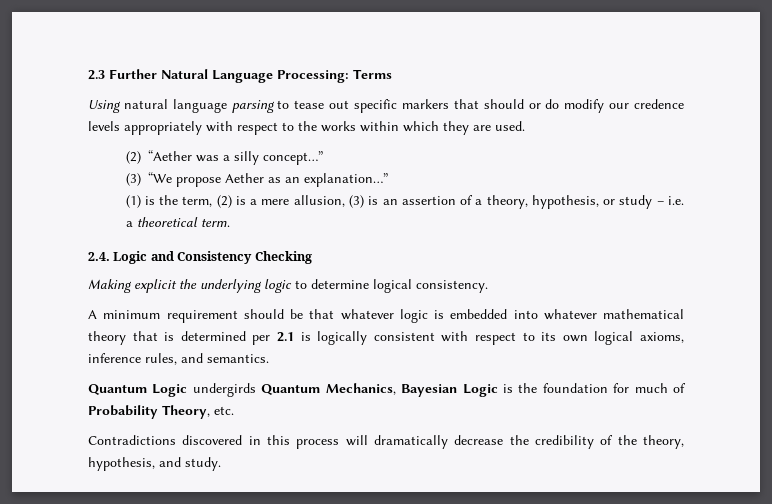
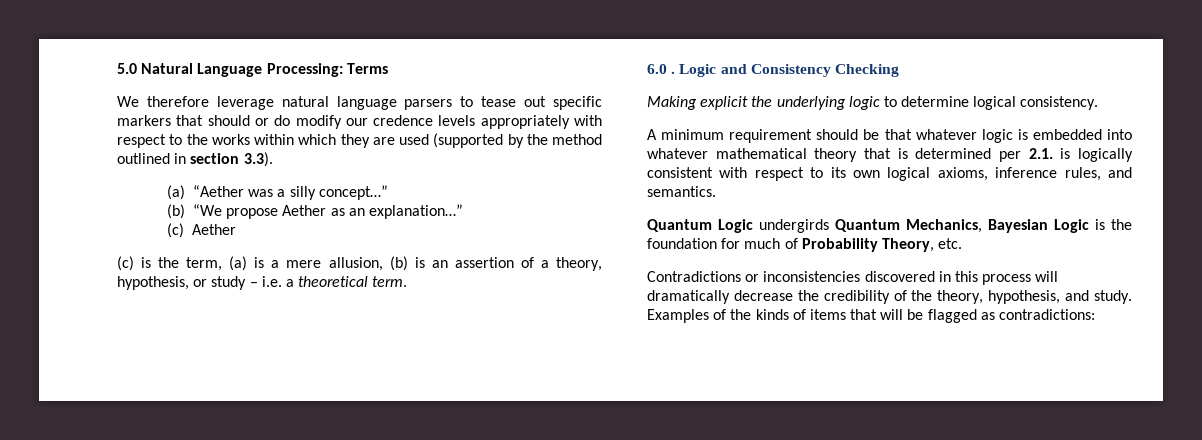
- 2.3 Further Natural Language Processing: Terms
+ 5.0 Natural Language Processing: Terms
- Using natural language parsing to tease out specific markers that should or do modify our credence levels appropriately with respect to the works within which they are used.
- (2) “Aether was a silly concept…”
+ We therefore leverage natural language parsers to tease out specific markers that should or do modify our credence levels appropriately with respect to the works within which they are used (supported by the method outlined in section 3.3).
+ (a) “Aether was a silly concept…”
- (3) “We propose Aether as an explanation…”
+ (b) “We propose Aether as an explanation…”
- (1) is the term, (2) is a mere allusion, (3) is an assertion of a theory, hypothesis, or study – i.e. a theoretical term.
+ (c) Aether
+ (c) is the term, (a) is a mere allusion, (b) is an assertion of a theory, hypothesis, or study – i.e. a theoretical term.
- 2.4. Logic and Consistency Checking
+ 6.0 . Logic and Consistency Checking
- A minimum requirement should be that whatever logic is embedded into whatever mathematical theory that is determined per 2.1 is logically consistent with respect to its own logical axioms, inference rules, and semantics.
+ A minimum requirement should be that whatever logic is embedded into whatever mathematical theory that is determined per 2.1. is logically consistent with respect to its own logical axioms, inference rules, and semantics.
- Contradictions discovered in this process will dramatically decrease the credibility of the theory, hypothesis, and study.
+ Contradictions or inconsistencies discovered in this process will dramatically decrease the credibility of the theory, hypothesis, and study.
+ Examples of the kinds of items that will be flagged as contradictions:

